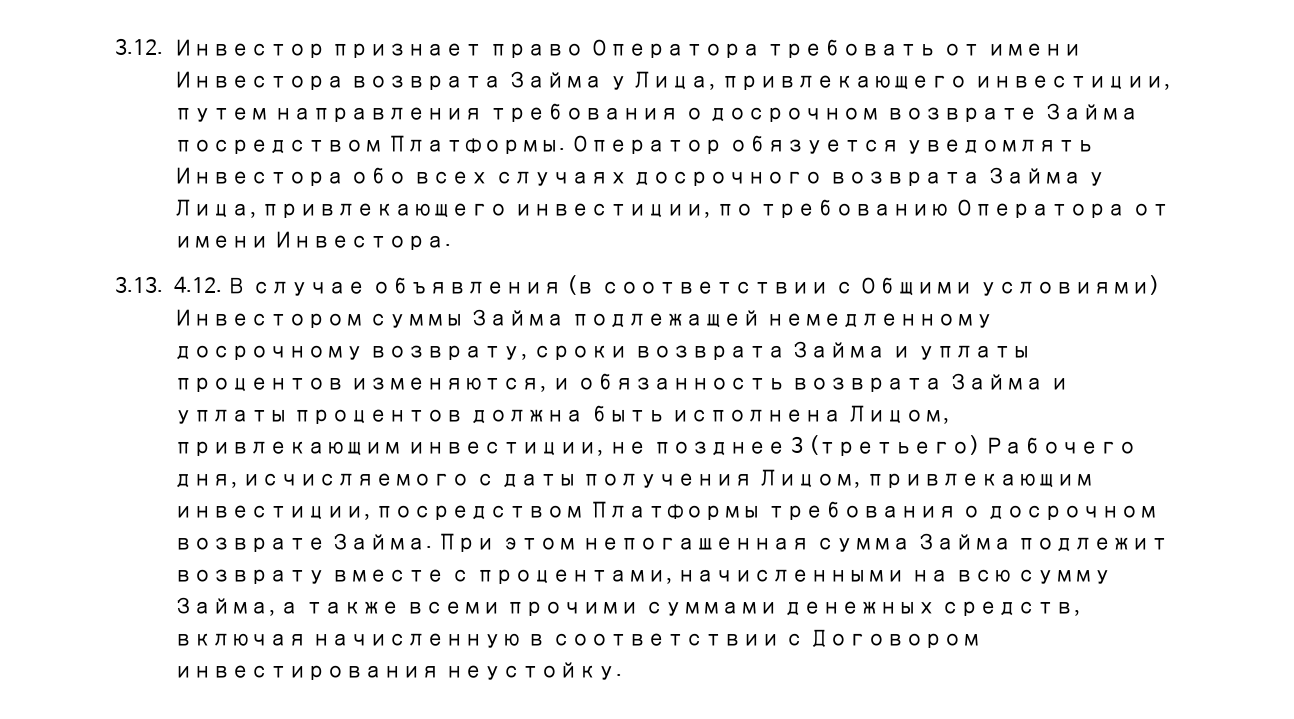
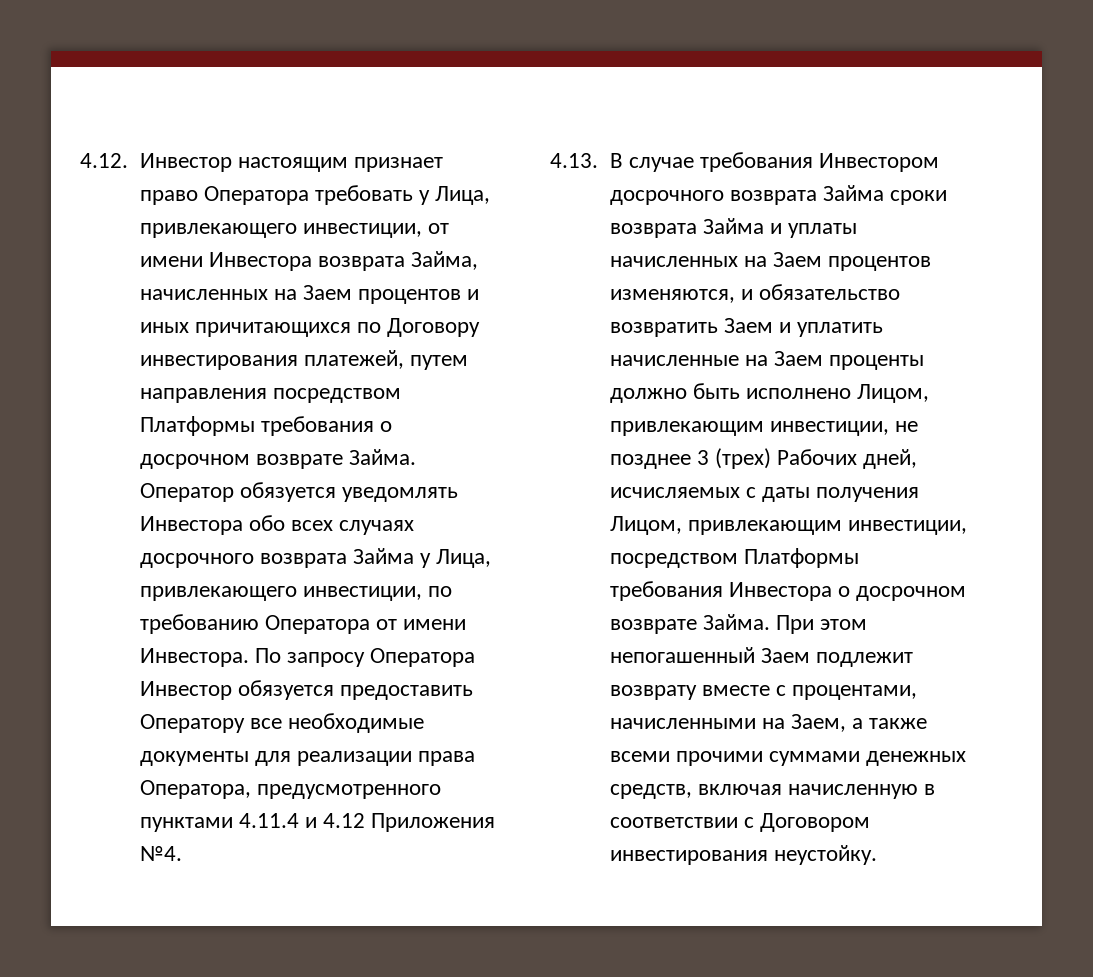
- 3.12. Инвестор признает право Оператора требовать от имени Инвестора возврата Займа у Лица, привлекающего инвестиции, путем направления требования о досрочном возврате Займа посредством Платформы.
+ 4.12. Инвестор настоящим признает право Оператора требовать у Лица, привлекающего инвестиции, от имени Инвестора возврата Займа, начисленных на Заем процентов и иных причитающихся по Договору инвестирования платежей, путем направления посредством Платформы требования о досрочном возврате Займа.
- Оператор обязуется уведомлять Инвестора обо всех случаях досрочного возврата Займа у Лица, привлекающего инвестиции, по требованию Оператора от имени Инвестора.
- 3.13. 4.12. В случае объявления (в соответствии с Общими условиями) Инвестором суммы Займа подлежащей немедленному досрочному возврату, сроки возврата Займа и уплаты процентов изменяются, и обязанность возврата Займа и уплаты процентов должна быть исполнена Лицом, привлекающим инвестиции, не позднее 3 (третьего) Рабочего дня, исчисляемого с даты получения Лицом, привлекающим инвестиции, посредством Платформы требования о досрочном возврате Займа.
+ Оператор обязуется уведомлять Инвестора обо всех случаях досрочного возврата Займа у Лица, привлекающего инвестиции, по требованию Оператора от имени Инвестора. По запросу Оператора Инвестор обязуется предоставить Оператору все необходимые документы для реализации права Оператора, предусмотренного пунктами 4.11.4 и 4.12 Приложения №4.
+ 4.13. В случае требования Инвестором досрочного возврата Займа сроки возврата Займа и уплаты начисленных на Заем процентов изменяются, и обязательство возвратить Заем и уплатить начисленные на Заем проценты должно быть исполнено Лицом, привлекающим инвестиции, не позднее 3 (трех) Рабочих дней, исчисляемых с даты получения Лицом, привлекающим инвестиции, посредством Платформы требования Инвестора о досрочном возврате Займа.
- При этом непогашенная сумма Займа подлежит возврату вместе с процентами, начисленными на всю сумму Займа, а также всеми прочими суммами денежных средств, включая начисленную в соответствии с Договором инвестирования неустойку.
+ При этом непогашенный Заем подлежит возврату вместе с процентами, начисленными на Заем, а также всеми прочими суммами денежных средств, включая начисленную в соответствии с Договором инвестирования неустойку.

